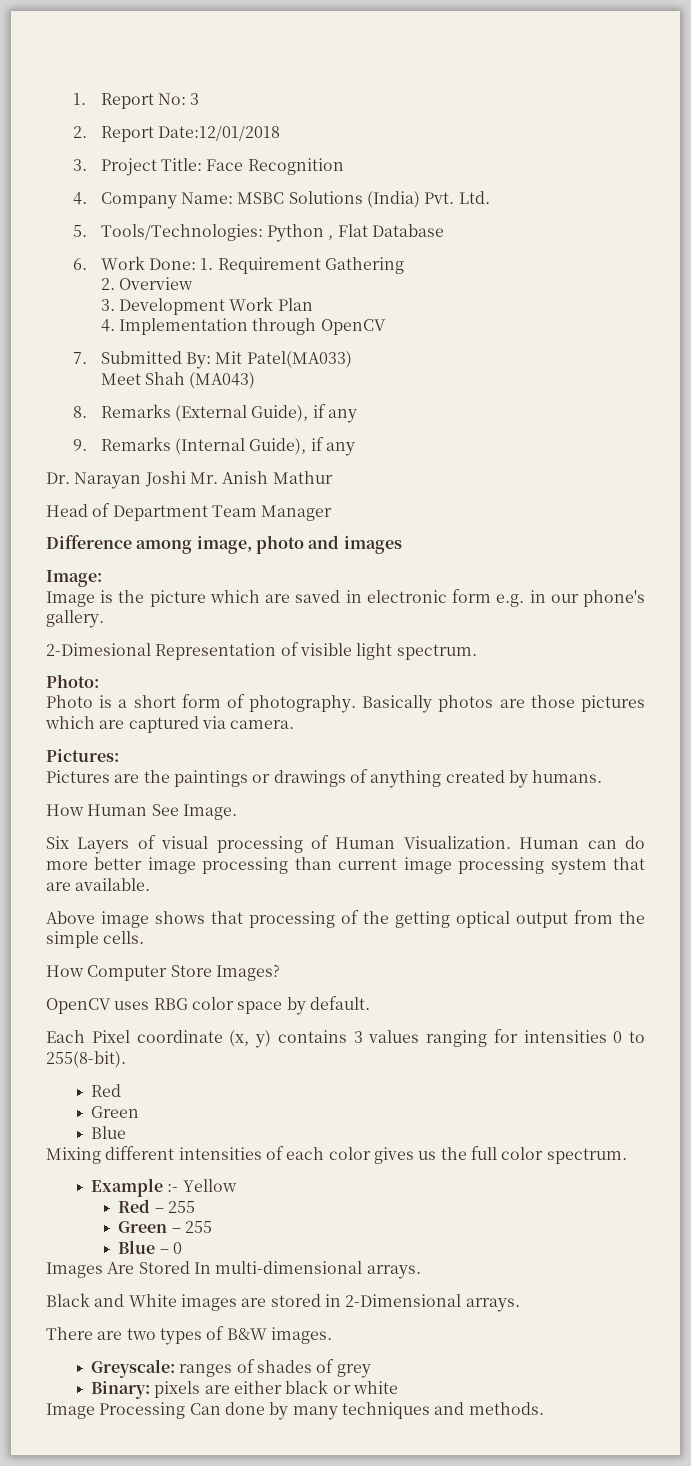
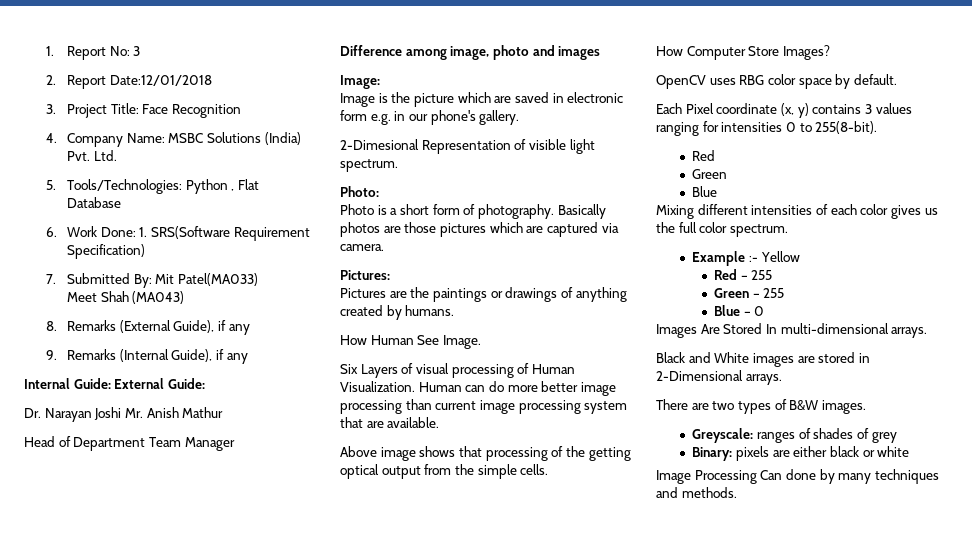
- 6. Work Done: 1. Requirement Gathering
- 2. Overview
- 3. Development Work Plan
- 4. Implementation through OpenCV
+ 6. Work Done: 1. SRS(Software Requirement Specification)
+ Internal Guide: External Guide:

